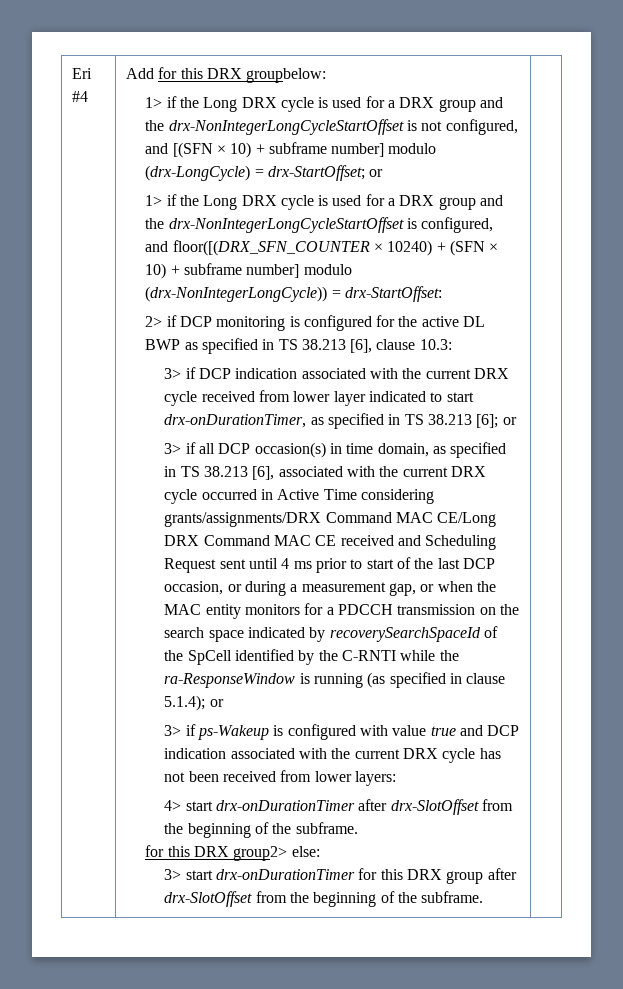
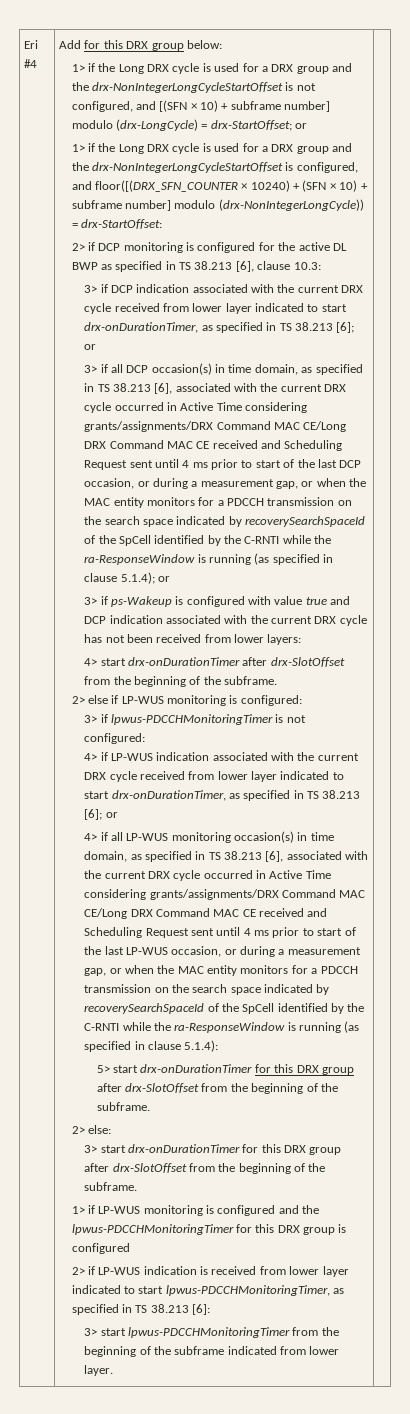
- Add for this DRX groupbelow:
+ Add for this DRX group below:
- for this DRX group2> else:
+ 2> else if LP-WUS monitoring is configured:
+ 3> if lpwus-PDCCHMonitoringTimer is not configured:
+ 4> if LP-WUS indication associated with the current DRX cycle received from lower layer indicated to start drx-onDurationTimer, as specified in TS 38.213 [6]; or
+ 4> if all LP-WUS monitoring occasion(s) in time domain, as specified in TS 38.213 [6], associated with the current DRX cycle occurred in Active Time considering grants/assignments/DRX Command MAC CE/Long DRX Command MAC CE received and Scheduling Request sent until 4 ms prior to start of the last LP-WUS occasion, or during a measurement gap, or when the MAC entity monitors for a PDCCH transmission on the search space indicated by recoverySearchSpaceId of the SpCell identified by the C-RNTI while the ra-ResponseWindow is running (as specified in clause 5.1.4):
+ 5> start drx-onDurationTimer for this DRX group after drx-SlotOffset from the beginning of the subframe.
+ 2> else:
+ 1> if LP-WUS monitoring is configured and the lpwus-PDCCHMonitoringTimer for this DRX group is configured
+ 2> if LP-WUS indication is received from lower layer indicated to start lpwus-PDCCHMonitoringTimer, as specified in TS 38.213 [6]:
+ 3> start lpwus-PDCCHMonitoringTimer from the beginning of the subframe indicated from lower layer.

